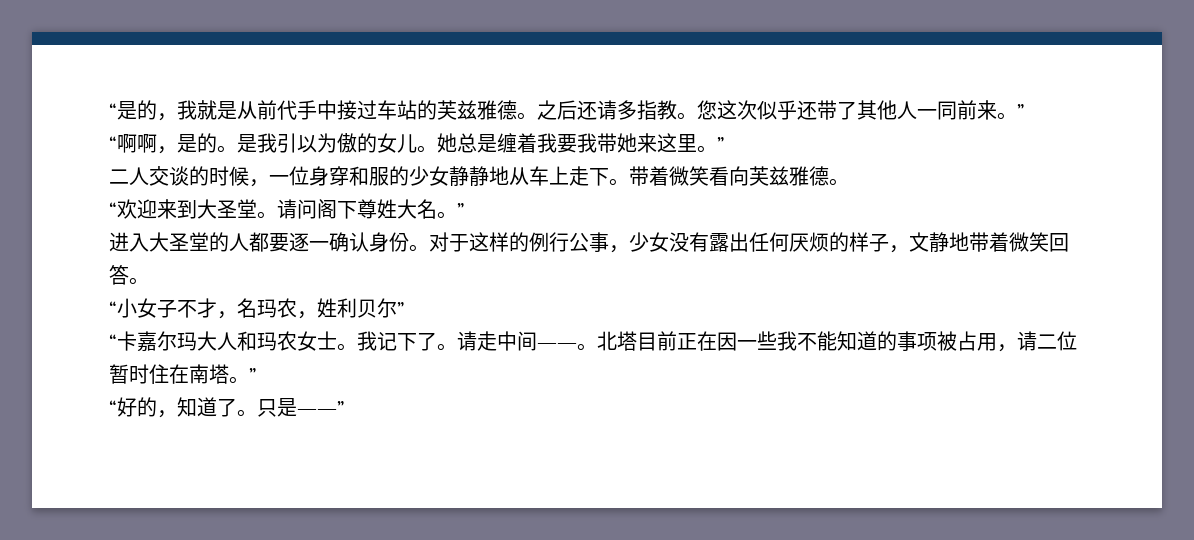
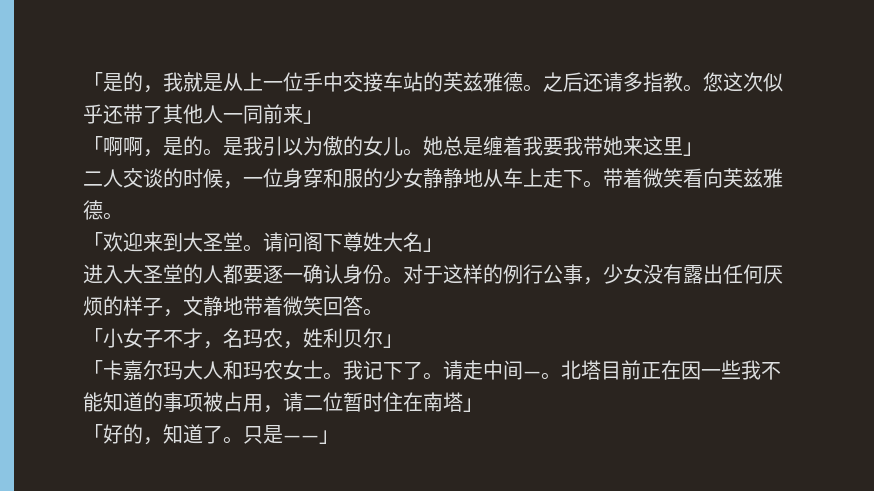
- “是的，我就是从前代手中接过车站的芙兹雅德。
+ 「是的，我就是从上一位手中交接车站的芙兹雅德。
- 您这次似乎还带了其他人一同前来。”
- “啊啊，是的。
+ 您这次似乎还带了其他人一同前来」
+ 「啊啊，是的。
- 她总是缠着我要我带她来这里。”
+ 她总是缠着我要我带她来这里」
- “欢迎来到大圣堂。
+ 「欢迎来到大圣堂。
- 请问阁下尊姓大名。”
+ 请问阁下尊姓大名」
- “小女子不才，名玛农，姓利贝尔”
- “卡嘉尔玛大人和玛农女士。
+ 「小女子不才，名玛农，姓利贝尔」
+ 「卡嘉尔玛大人和玛农女士。
- 请走中间——。
+ 请走中间—。
- 北塔目前正在因一些我不能知道的事项被占用，请二位暂时住在南塔。”
- “好的，知道了。
+ 北塔目前正在因一些我不能知道的事项被占用，请二位暂时住在南塔」
+ 「好的，知道了。
- 只是——”
+ 只是——」

